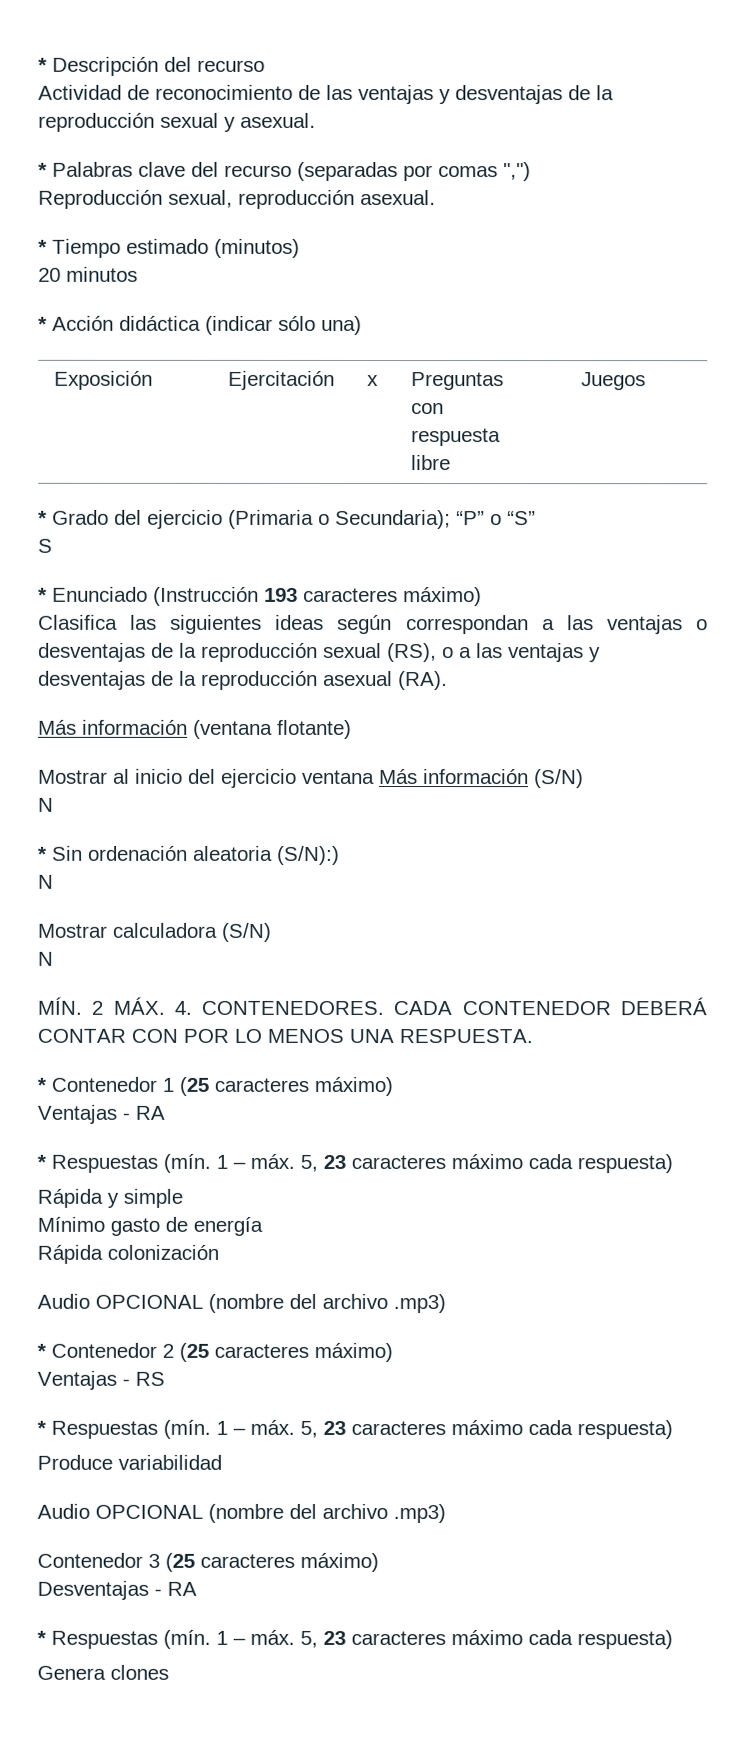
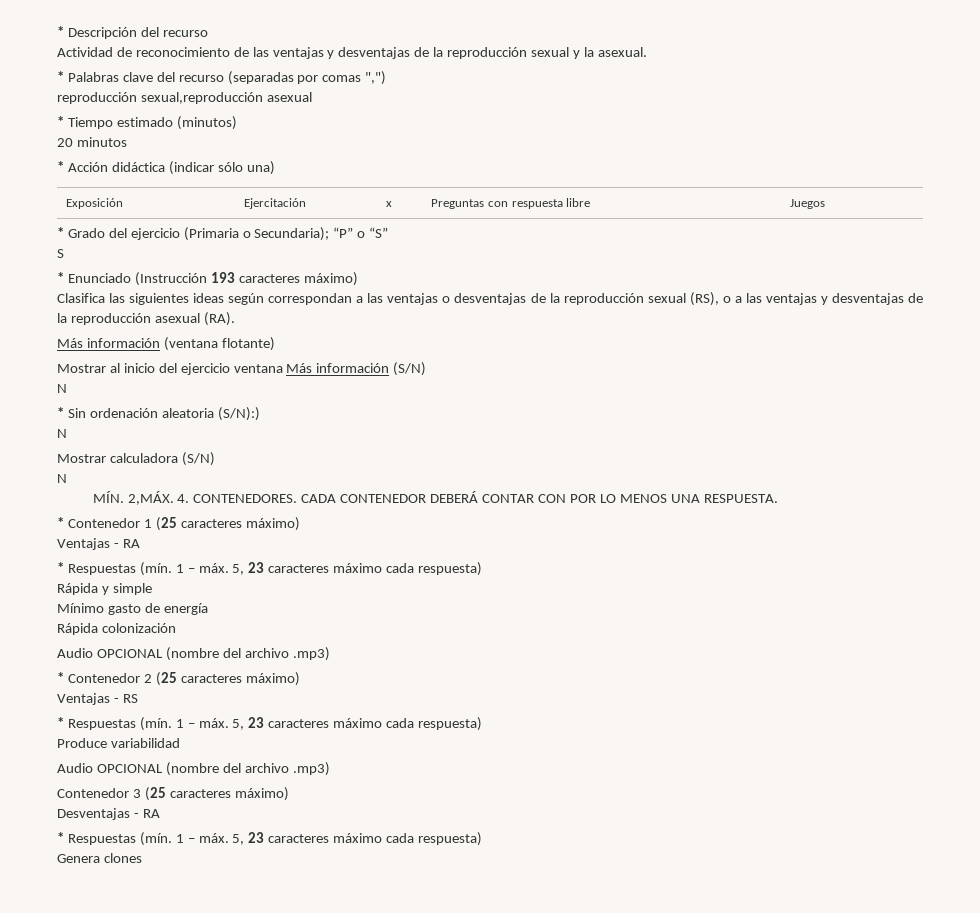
- Actividad de reconocimiento de las ventajas y desventajas de la reproducción sexual y asexual.
+ Actividad de reconocimiento de las ventajas y desventajas de la reproducción sexual y la asexual.
- Reproducción sexual, reproducción asexual.
+ reproducción sexual,reproducción asexual
- MÍN. 2 MÁX. 4. CONTENEDORES.
+ MÍN. 2,MÁX. 4. CONTENEDORES.

